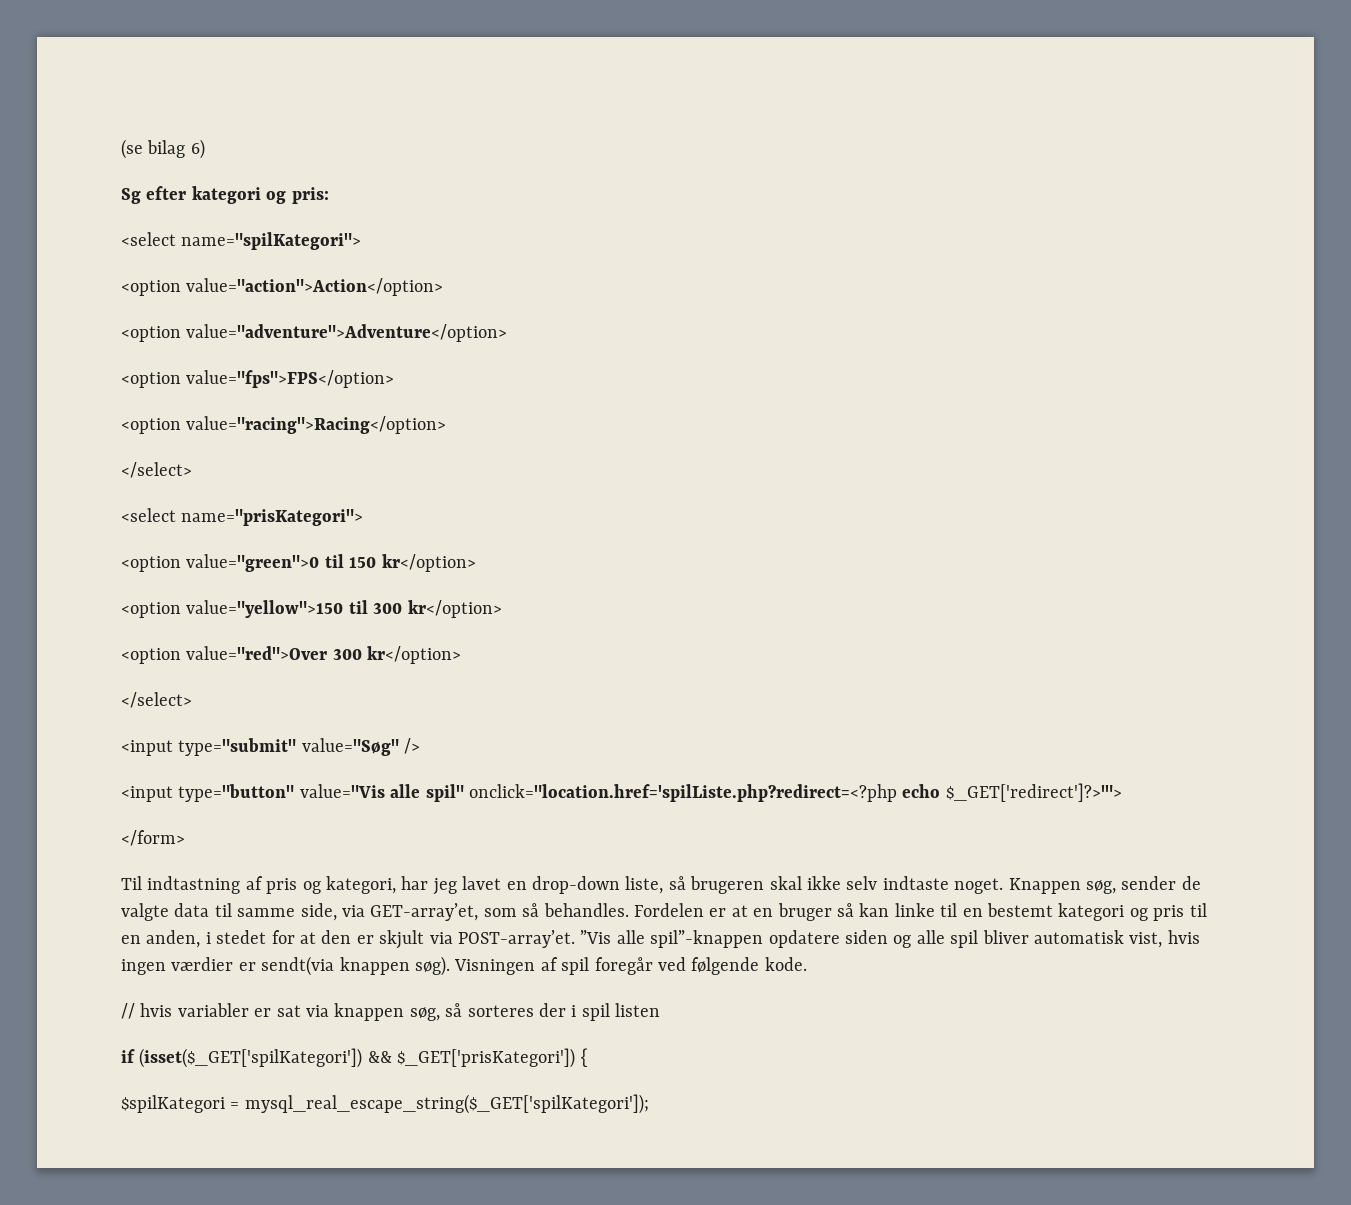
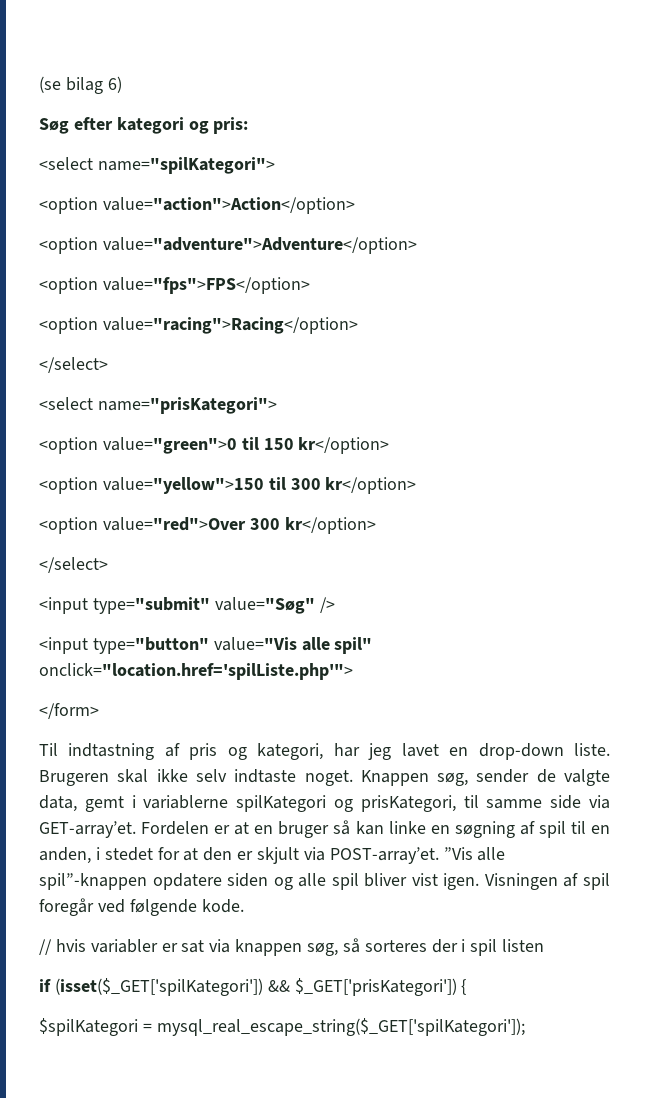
- Sg efter kategori og pris:
+ Søg efter kategori og pris:
- <input type="button" value="Vis alle spil" onclick="location.href='spilListe.php?redirect=<?php echo $_GET['redirect']?>'">
+ <input type="button" value="Vis alle spil" onclick="location.href='spilListe.php'">
- Til indtastning af pris og kategori, har jeg lavet en drop-down liste, så brugeren skal ikke selv indtaste noget.
+ Til indtastning af pris og kategori, har jeg lavet en drop-down liste. Brugeren skal ikke selv indtaste noget.
- Knappen søg, sender de valgte data til samme side, via GET-array’et, som så behandles.
+ Knappen søg, sender de valgte data, gemt i variablerne spilKategori og prisKategori, til samme side via GET-array’et.
- Fordelen er at en bruger så kan linke til en bestemt kategori og pris til en anden, i stedet for at den er skjult via POST-array’et. ”Vis alle spil”-knappen opdatere siden og alle spil bliver automatisk vist, hvis ingen værdier er sendt(via knappen søg).
+ Fordelen er at en bruger så kan linke en søgning af spil til en anden, i stedet for at den er skjult via POST-array’et. ”Vis alle spil”-knappen opdatere siden og alle spil bliver vist igen.

